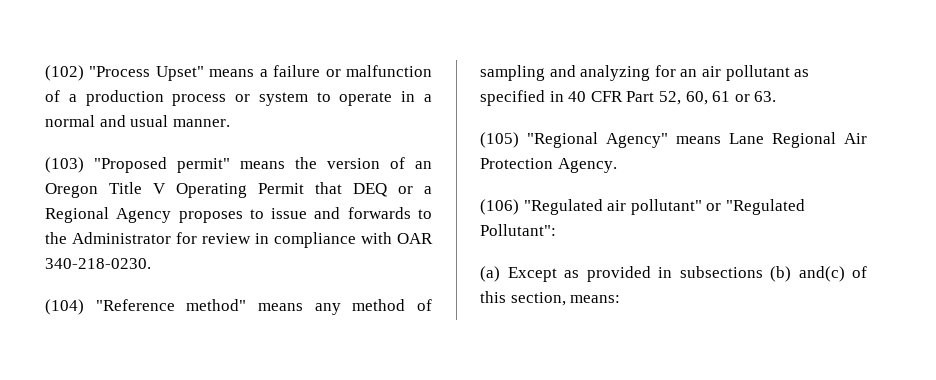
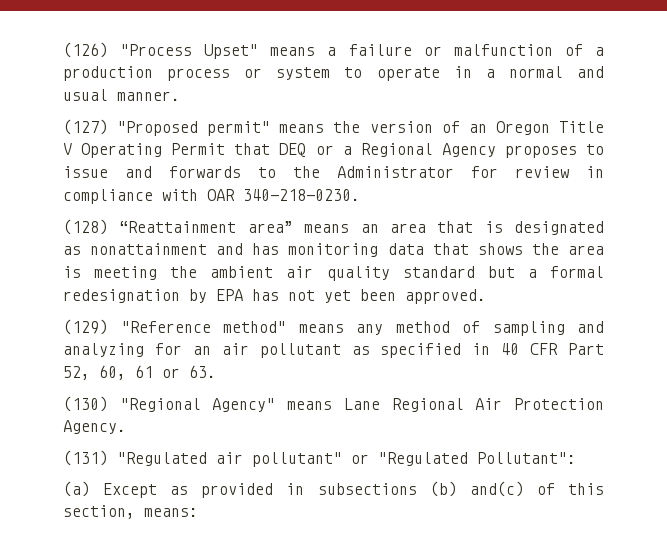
- (102) "Process Upset" means a failure or malfunction of a production process or system to operate in a normal and usual manner.
+ (126) "Process Upset" means a failure or malfunction of a production process or system to operate in a normal and usual manner.
- (103) "Proposed permit" means the version of an Oregon Title V Operating Permit that DEQ or a Regional Agency proposes to issue and forwards to the Administrator for review in compliance with OAR 340-218-0230.
+ (127) "Proposed permit" means the version of an Oregon Title V Operating Permit that DEQ or a Regional Agency proposes to issue and forwards to the Administrator for review in compliance with OAR 340-218-0230.
- (104) "Reference method" means any method of sampling and analyzing for an air pollutant as specified in 40 CFR Part 52, 60, 61 or 63.
+ (128) “Reattainment area” means an area that is designated as nonattainment and has monitoring data that shows the area is meeting the ambient air quality standard but a formal redesignation by EPA has not yet been approved.
+ (129) "Reference method" means any method of sampling and analyzing for an air pollutant as specified in 40 CFR Part 52, 60, 61 or 63.
- (105) "Regional Agency" means Lane Regional Air Protection Agency.
+ (130) "Regional Agency" means Lane Regional Air Protection Agency.
- (106) "Regulated air pollutant" or "Regulated Pollutant":
+ (131) "Regulated air pollutant" or "Regulated Pollutant":

